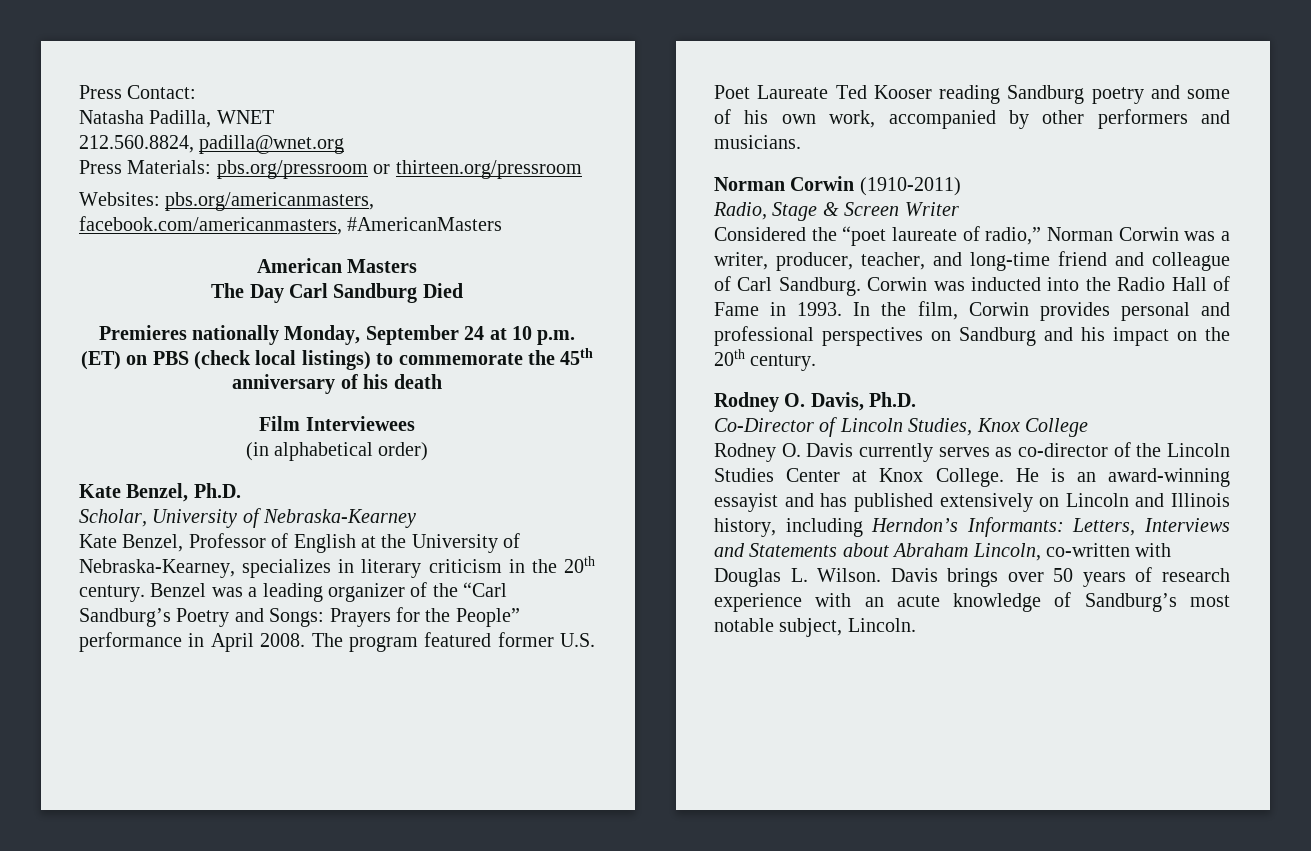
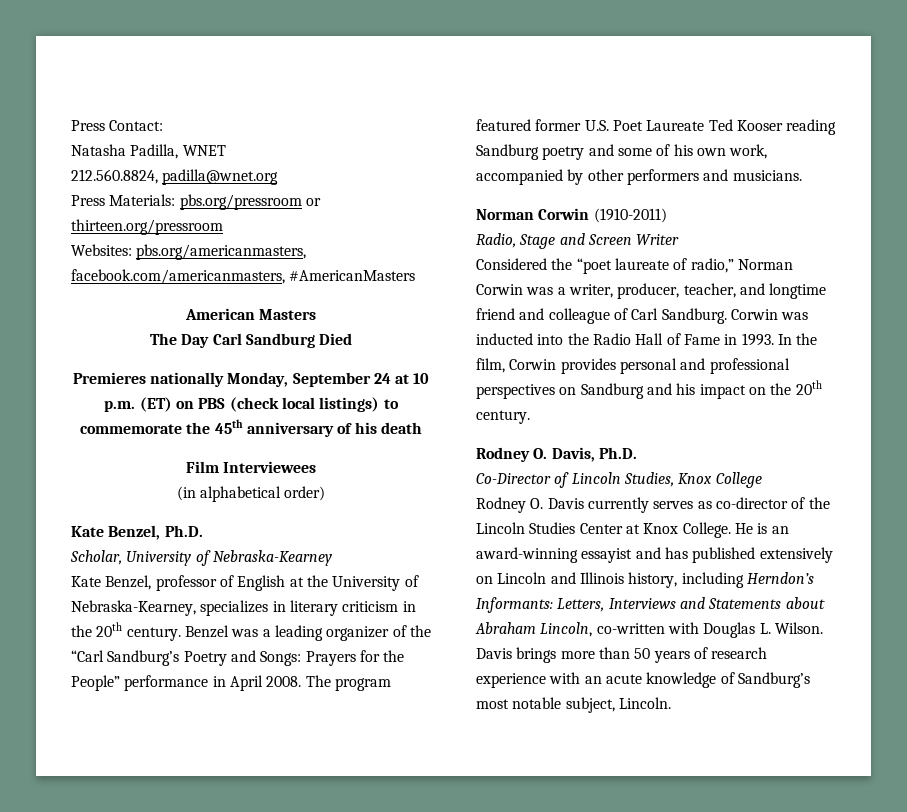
- Kate Benzel, Professor of English at the University of Nebraska-Kearney, specializes in literary criticism in the 20th century.
+ Kate Benzel, professor of English at the University of Nebraska-Kearney, specializes in literary criticism in the 20th century.
- Radio, Stage & Screen Writer
+ Radio, Stage and Screen Writer
- Considered the “poet laureate of radio,” Norman Corwin was a writer, producer, teacher, and long-time friend and colleague of Carl Sandburg.
+ Considered the “poet laureate of radio,” Norman Corwin was a writer, producer, teacher, and longtime friend and colleague of Carl Sandburg.
- Davis brings over 50 years of research experience with an acute knowledge of Sandburg’s most notable subject, Lincoln.
+ Davis brings more than 50 years of research experience with an acute knowledge of Sandburg’s most notable subject, Lincoln.

